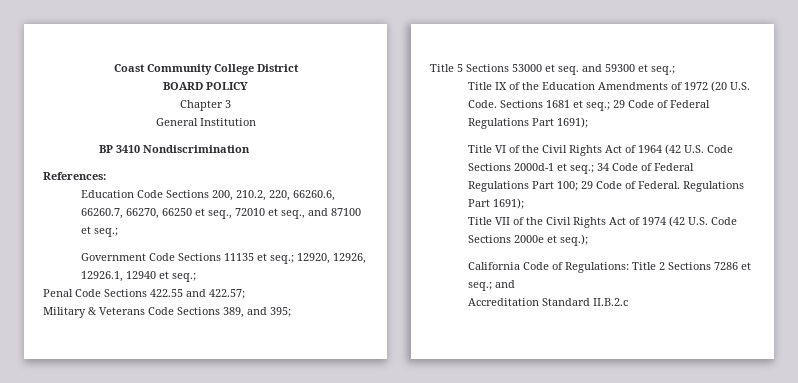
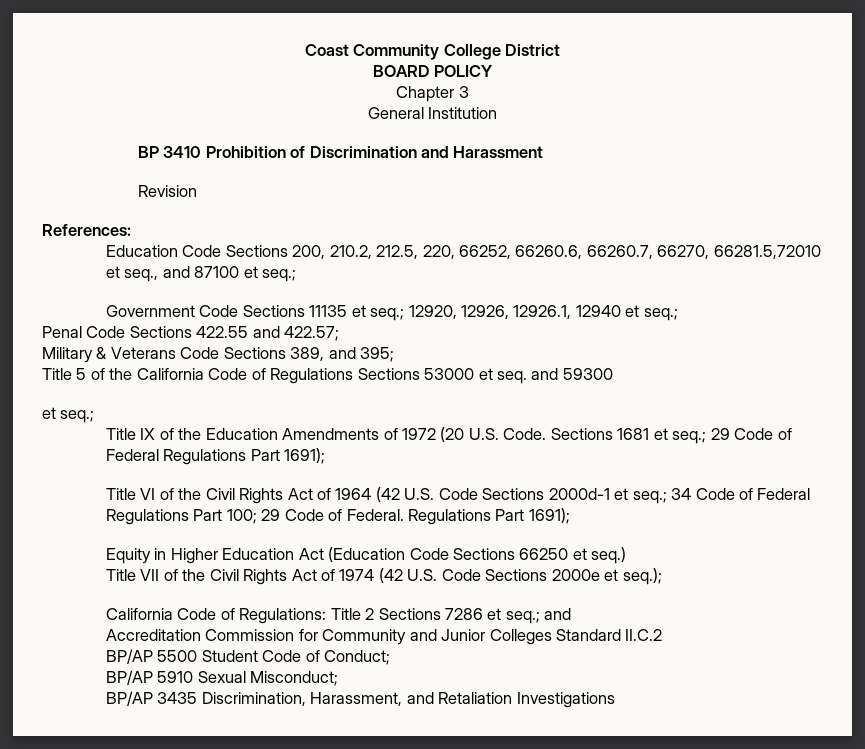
- BP 3410 Nondiscrimination
+ BP 3410 Prohibition of Discrimination and Harassment
+ Revision
- Education Code Sections 200, 210.2, 220, 66260.6, 66260.7, 66270, 66250 et seq., 72010 et seq., and 87100 et seq.;
+ Education Code Sections 200, 210.2, 212.5, 220, 66252, 66260.6, 66260.7, 66270, 66281.5,72010 et seq., and 87100 et seq.;
- Title 5 Sections 53000 et seq. and 59300 et seq.;
+ Title 5 of the California Code of Regulations Sections 53000 et seq. and 59300
+ et seq.;
+ Equity in Higher Education Act (Education Code Sections 66250 et seq.)
- Accreditation Standard II.B.2.c
+ Accreditation Commission for Community and Junior Colleges Standard II.C.2
+ BP/AP 5500 Student Code of Conduct;
+ BP/AP 5910 Sexual Misconduct;
+ BP/AP 3435 Discrimination, Harassment, and Retaliation Investigations

